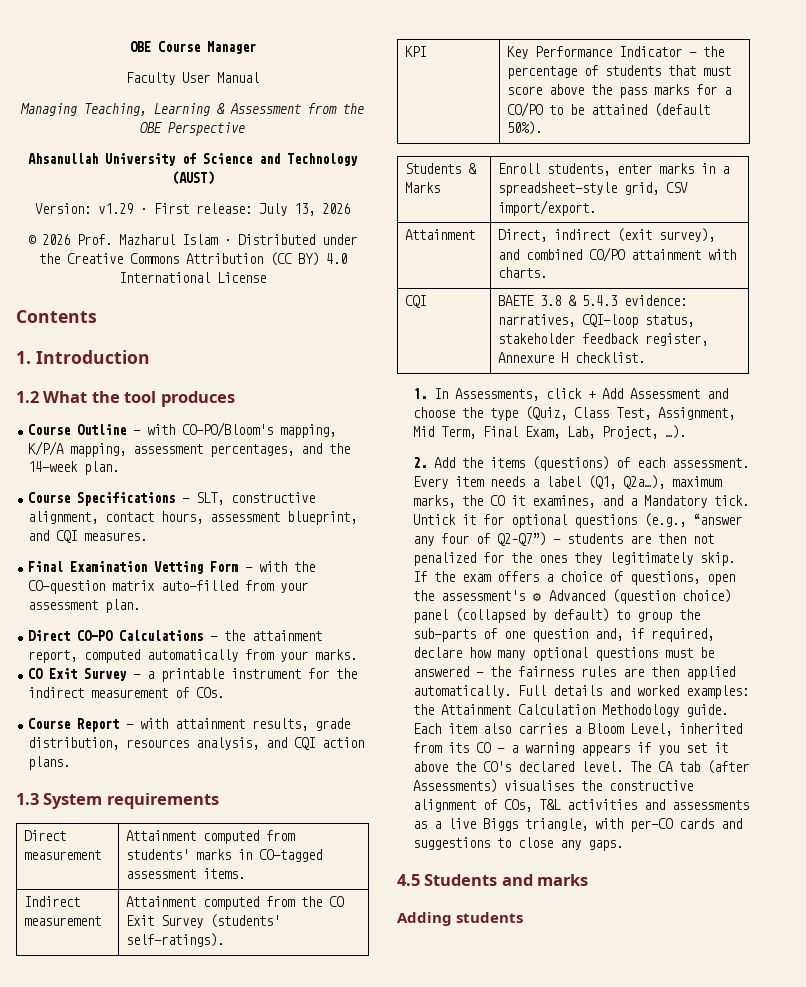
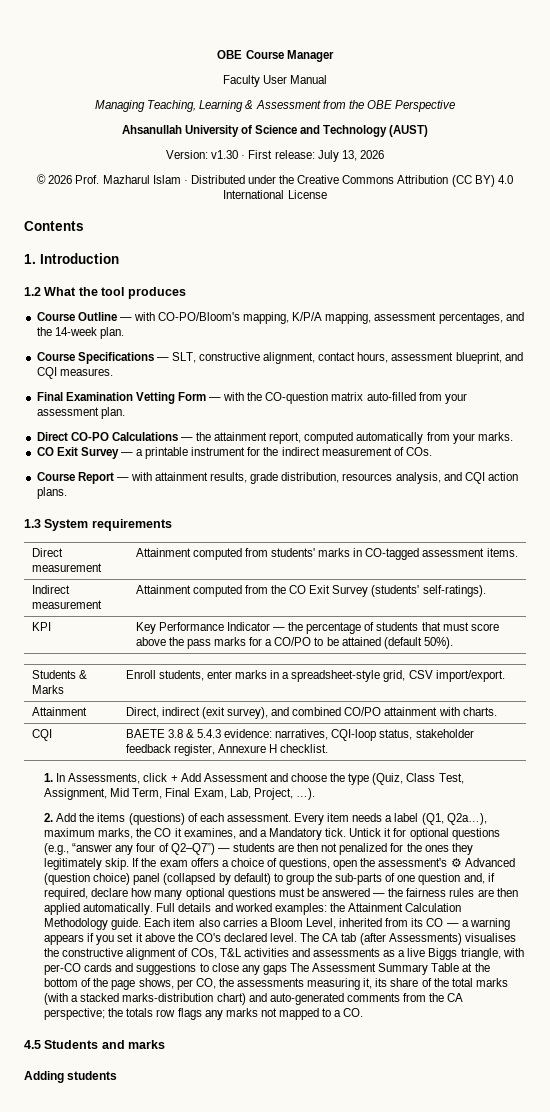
- Version: v1.29 · First release: July 13, 2026
+ Version: v1.30 · First release: July 13, 2026
- The CA tab (after Assessments) visualises the constructive alignment of COs, T&L activities and assessments as a live Biggs triangle, with per-CO cards and suggestions to close any gaps.
+ The CA tab (after Assessments) visualises the constructive alignment of COs, T&L activities and assessments as a live Biggs triangle, with per-CO cards and suggestions to close any gaps The Assessment Summary Table at the bottom of the page shows, per CO, the assessments measuring it, its share of the total marks (with a stacked marks-distribution chart) and auto-generated comments from the CA perspective; the totals row flags any marks not mapped to a CO.

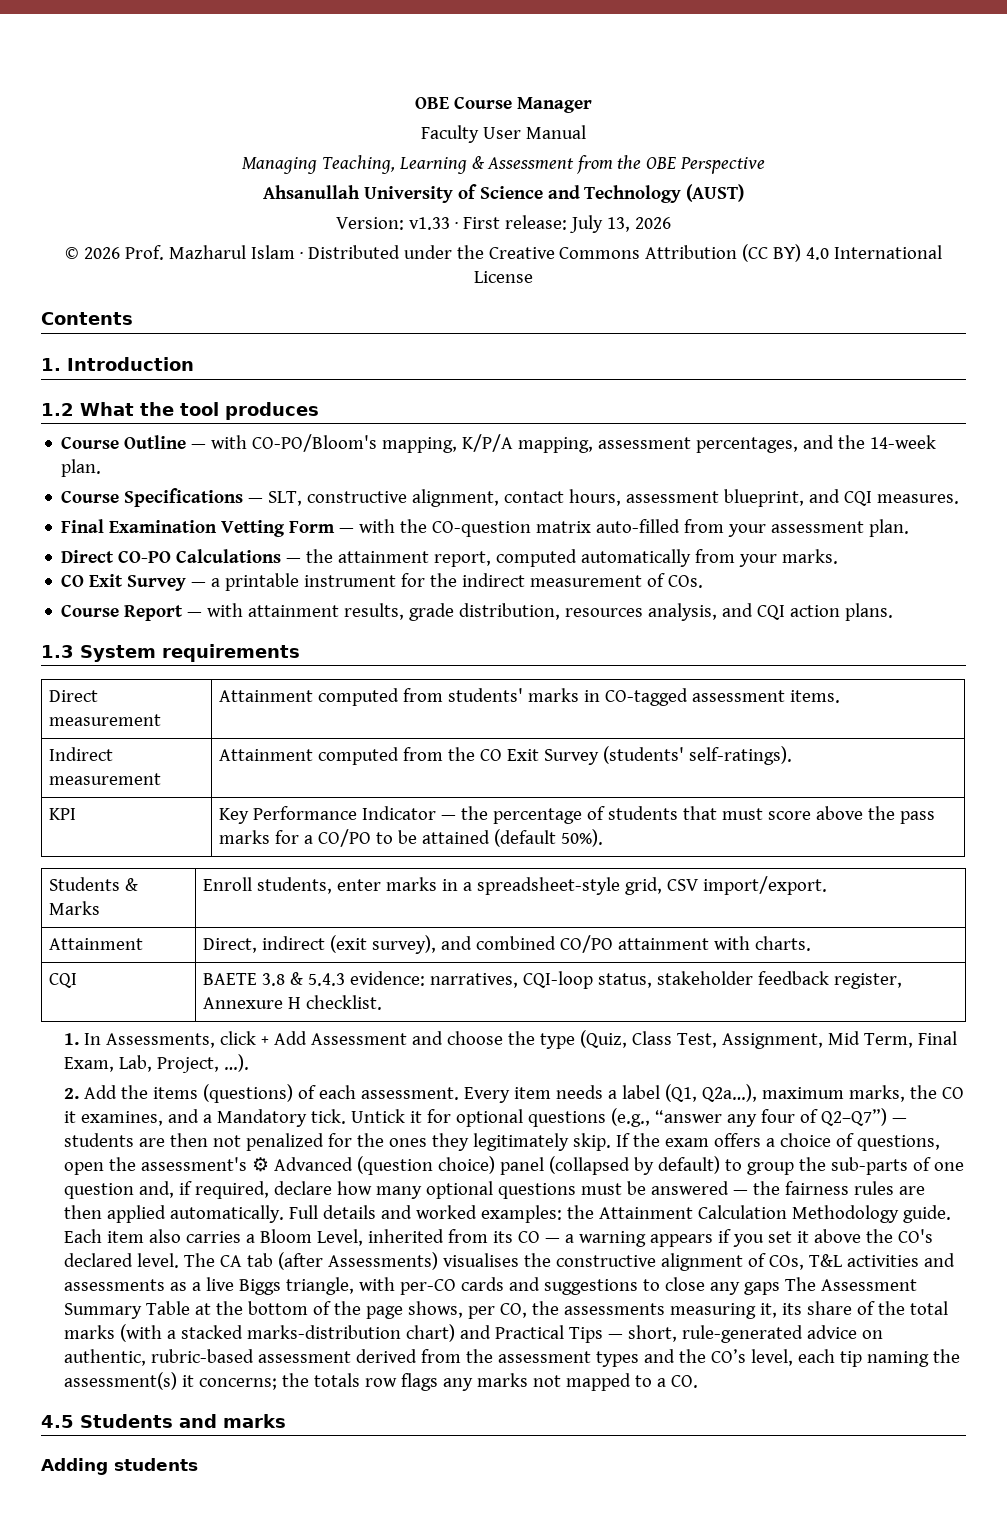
- Version: v1.30 · First release: July 13, 2026
+ Version: v1.33 · First release: July 13, 2026
- The CA tab (after Assessments) visualises the constructive alignment of COs, T&L activities and assessments as a live Biggs triangle, with per-CO cards and suggestions to close any gaps The Assessment Summary Table at the bottom of the page shows, per CO, the assessments measuring it, its share of the total marks (with a stacked marks-distribution chart) and auto-generated comments from the CA perspective;
+ The CA tab (after Assessments) visualises the constructive alignment of COs, T&L activities and assessments as a live Biggs triangle, with per-CO cards and suggestions to close any gaps The Assessment Summary Table at the bottom of the page shows, per CO, the assessments measuring it, its share of the total marks (with a stacked marks-distribution chart) and Practical Tips — short, rule-generated advice on authentic, rubric-based assessment derived from the assessment types and the CO’s level, each tip naming the assessment(s) it concerns;

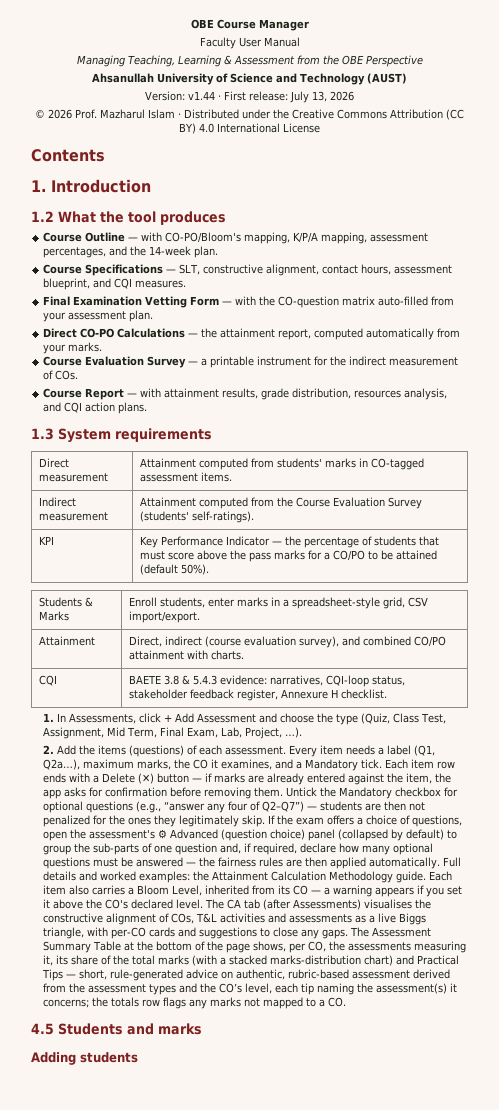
- Version: v1.33 · First release: July 13, 2026
+ Version: v1.44 · First release: July 13, 2026
- CO Exit Survey — a printable instrument for the indirect measurement of COs.
+ Course Evaluation Survey — a printable instrument for the indirect measurement of COs.
- Indirect measurement | Attainment computed from the CO Exit Survey (students' self-ratings).
+ Indirect measurement | Attainment computed from the Course Evaluation Survey (students' self-ratings).
- Attainment | Direct, indirect (exit survey), and combined CO/PO attainment with charts.
+ Attainment | Direct, indirect (course evaluation survey), and combined CO/PO attainment with charts.
- Untick it for optional questions (e.g., “answer any four of Q2–Q7”) — students are then not penalized for the ones they legitimately skip.
+ Each item row ends with a Delete (✕) button — if marks are already entered against the item, the app asks for confirmation before removing them. Untick the Mandatory checkbox for optional questions (e.g., “answer any four of Q2–Q7”) — students are then not penalized for the ones they legitimately skip.
- The CA tab (after Assessments) visualises the constructive alignment of COs, T&L activities and assessments as a live Biggs triangle, with per-CO cards and suggestions to close any gaps The Assessment Summary Table at the bottom of the page shows, per CO, the assessments measuring it, its share of the total marks (with a stacked marks-distribution chart) and Practical Tips — short, rule-generated advice on authentic, rubric-based assessment derived from the assessment types and the CO’s level, each tip naming the assessment(s) it concerns;
+ The CA tab (after Assessments) visualises the constructive alignment of COs, T&L activities and assessments as a live Biggs triangle, with per-CO cards and suggestions to close any gaps. The Assessment Summary Table at the bottom of the page shows, per CO, the assessments measuring it, its share of the total marks (with a stacked marks-distribution chart) and Practical Tips — short, rule-generated advice on authentic, rubric-based assessment derived from the assessment types and the CO’s level, each tip naming the assessment(s) it concerns;

